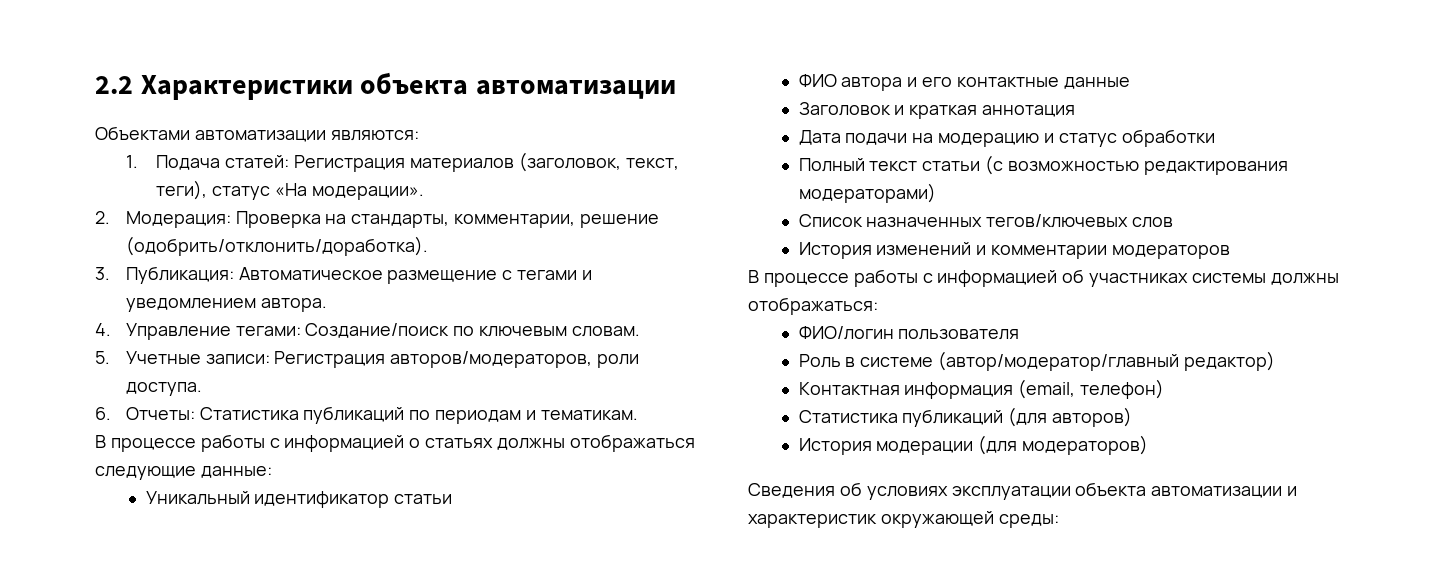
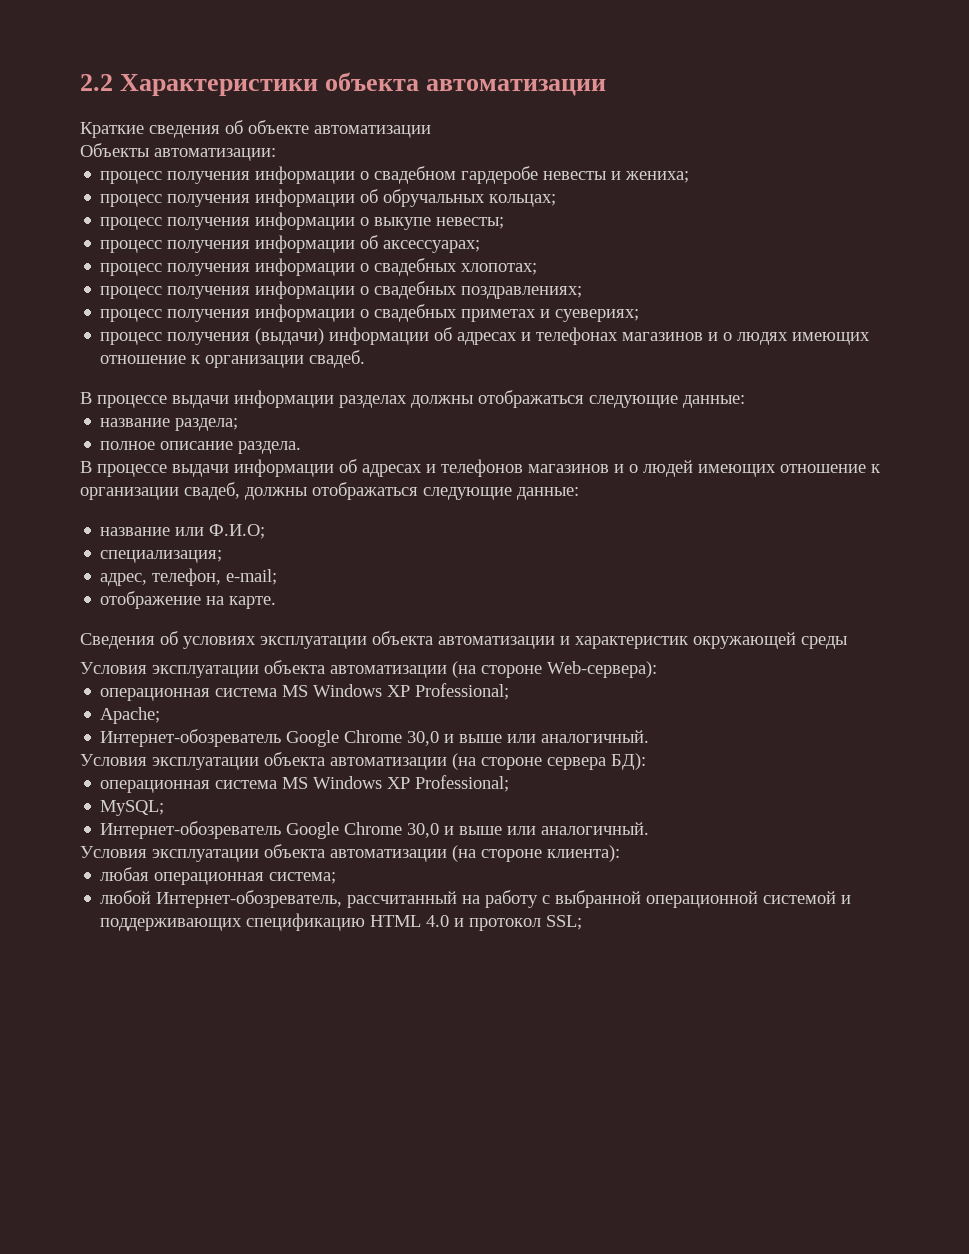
- Объектами автоматизации являются:
- 1. Подача статей: Регистрация материалов (заголовок, текст, теги), статус «На модерации».
- 2. Модерация: Проверка на стандарты, комментарии, решение (одобрить/отклонить/доработка).
- 3. Публикация: Автоматическое размещение с тегами и уведомлением автора.
- 4. Управление тегами: Создание/поиск по ключевым словам.
- 5. Учетные записи: Регистрация авторов/модераторов, роли доступа.
- 6. Отчеты: Статистика публикаций по периодам и тематикам.
- В процессе работы с информацией о статьях должны отображаться следующие данные:
- Уникальный идентификатор статьи
- ФИО автора и его контактные данные
- Заголовок и краткая аннотация
- Дата подачи на модерацию и статус обработки
- Полный текст статьи (с возможностью редактирования модераторами)
- Список назначенных тегов/ключевых слов
- История изменений и комментарии модераторов
- В процессе работы с информацией об участниках системы должны отображаться:
- ФИО/логин пользователя
- Роль в системе (автор/модератор/главный редактор)
- Контактная информация (email, телефон)
- Статистика публикаций (для авторов)
- История модерации (для модераторов)
+ Краткие сведения об объекте автоматизации
+ Объекты автоматизации:
+ процесс получения информации о свадебном гардеробе невесты и жениха;
+ процесс получения информации об обручальных кольцах;
+ процесс получения информации о выкупе невесты;
+ процесс получения информации об аксессуарах;
+ процесс получения информации о свадебных хлопотах;
+ процесс получения информации о свадебных поздравлениях;
+ процесс получения информации о свадебных приметах и суевериях;
+ процесс получения (выдачи) информации об адресах и телефонах магазинов и о людях имеющих отношение к организации свадеб.
+ В процессе выдачи информации разделах должны отображаться следующие данные:
+ название раздела;
+ полное описание раздела.
+ В процессе выдачи информации об адресах и телефонов магазинов и о людей имеющих отношение к организации свадеб, должны отображаться следующие данные:
+ название или Ф.И.О;
+ специализация;
+ адрес, телефон, e-mail;
+ отображение на карте.
- Сведения об условиях эксплуатации объекта автоматизации и характеристик окружающей среды:
+ Сведения об условиях эксплуатации объекта автоматизации и характеристик окружающей среды
+ Условия эксплуатации объекта автоматизации (на стороне Web-сервера):
+ операционная система MS Windows XP Professional;
+ Apache;
+ Интернет-обозреватель Google Chrome 30,0 и выше или аналогичный.
+ Условия эксплуатации объекта автоматизации (на стороне сервера БД):
+ операционная система MS Windows XP Professional;
+ MySQL;
+ Интернет-обозреватель Google Chrome 30,0 и выше или аналогичный.
+ Условия эксплуатации объекта автоматизации (на стороне клиента):
+ любая операционная система;
+ любой Интернет-обозреватель, рассчитанный на работу с выбранной операционной системой и поддерживающих спецификацию HTML 4.0 и протокол SSL;

